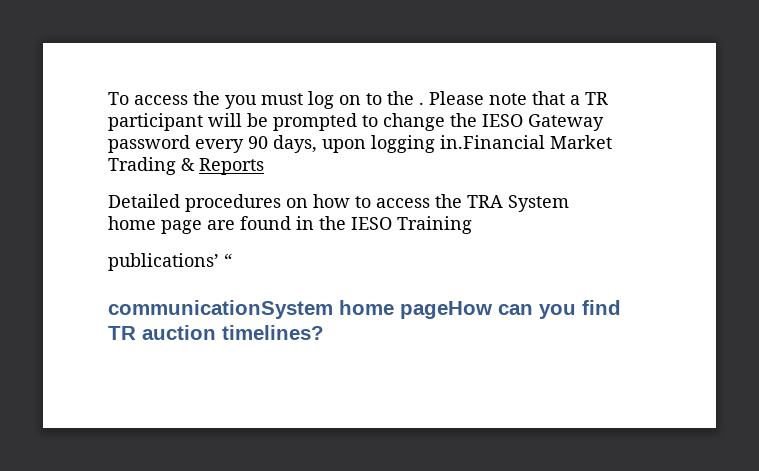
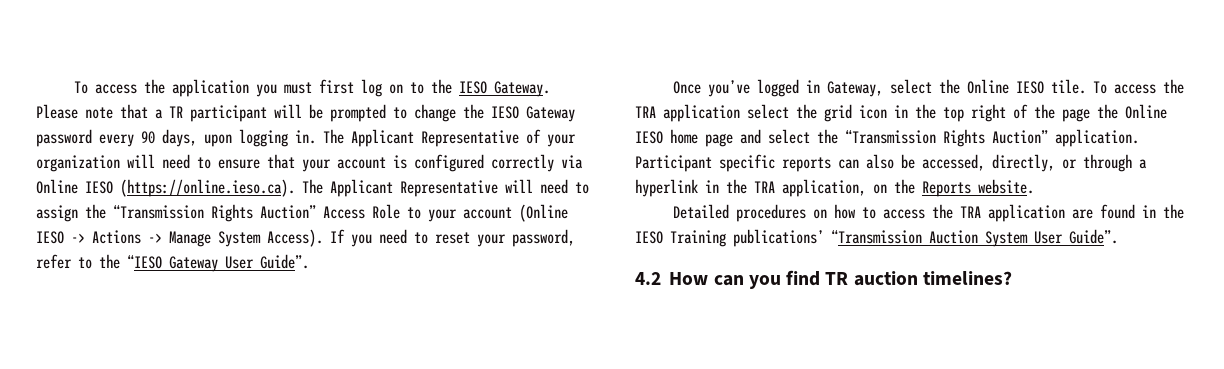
- To access the you must log on to the .
+ To access the application you must first log on to the IESO Gateway.
- Please note that a TR participant will be prompted to change the IESO Gateway password every 90 days, upon logging in.Financial Market Trading & Reports
+ Please note that a TR participant will be prompted to change the IESO Gateway password every 90 days, upon logging in. The Applicant Representative of your organization will need to ensure that your account is configured correctly via Online IESO (https://online.ieso.ca). The Applicant Representative will need to assign the “Transmission Rights Auction” Access Role to your account (Online IESO -> Actions -> Manage System Access). If you need to reset your password, refer to the “IESO Gateway User Guide”.
+ Once you’ve logged in Gateway, select the Online IESO tile. To access the TRA application select the grid icon in the top right of the page the Online IESO home page and select the “Transmission Rights Auction” application. Participant specific reports can also be accessed, directly, or through a hyperlink in the TRA application, on the Reports website.
- Detailed procedures on how to access the TRA System home page are found in the IESO Training
- publications’ “
- communicationSystem home pageHow can you find TR auction timelines?
+ Detailed procedures on how to access the TRA application are found in the IESO Training publications’ “Transmission Auction System User Guide”.
+ 4.2 How can you find TR auction timelines?

